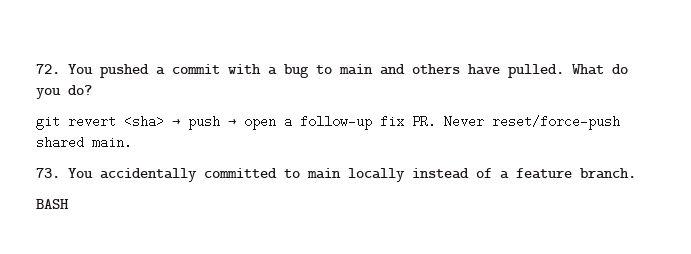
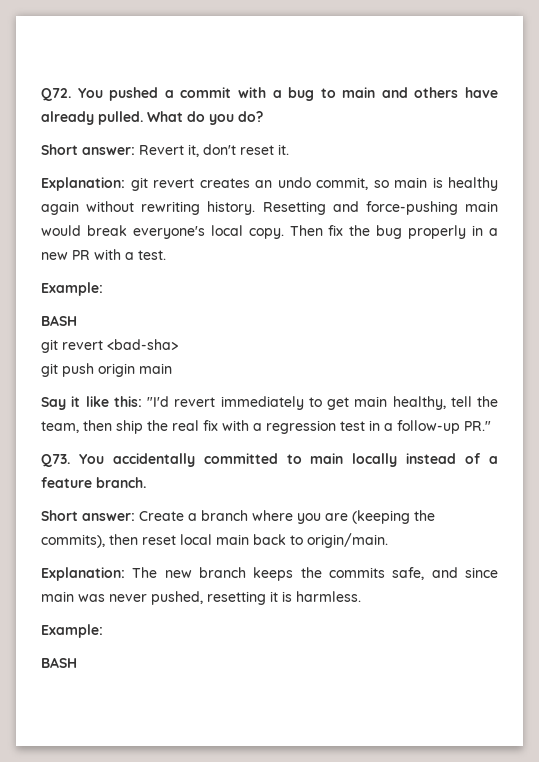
- 72. You pushed a commit with a bug to main and others have pulled.
+ Q72. You pushed a commit with a bug to main and others have already pulled.
- git revert <sha> → push → open a follow-up fix PR. Never reset/force-push shared main.
- 73. You accidentally committed to main locally instead of a feature branch.
+ Short answer: Revert it, don't reset it.
+ Explanation: git revert creates an undo commit, so main is healthy again without rewriting history. Resetting and force-pushing main would break everyone's local copy. Then fix the bug properly in a new PR with a test.
+ Example:
+ BASH
+ git revert <bad-sha>
+ git push origin main
+ Say it like this: "I'd revert immediately to get main healthy, tell the team, then ship the real fix with a regression test in a follow-up PR."
+ Q73. You accidentally committed to main locally instead of a feature branch.
+ Short answer: Create a branch where you are (keeping the commits), then reset local main back to origin/main.
+ Explanation: The new branch keeps the commits safe, and since main was never pushed, resetting it is harmless.
+ Example:

